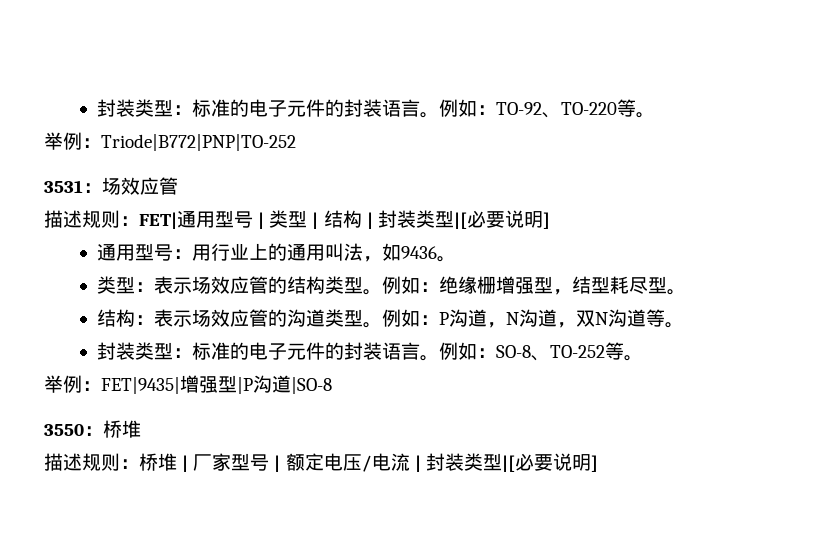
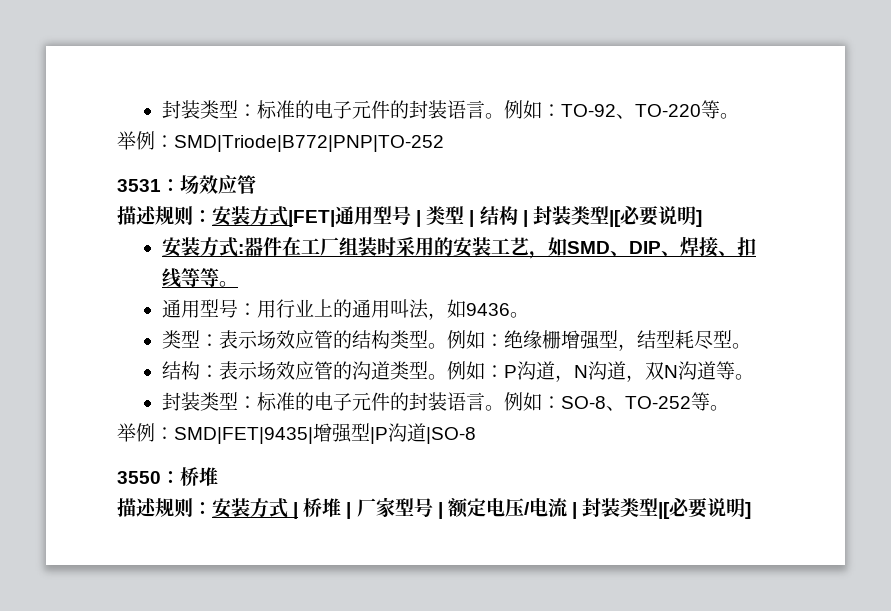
- 举例：Triode|B772|PNP|TO-252
+ 举例：SMD|Triode|B772|PNP|TO-252
- 描述规则：FET|通用型号 | 类型 | 结构 | 封装类型|[必要说明]
+ 描述规则：安装方式|FET|通用型号 | 类型 | 结构 | 封装类型|[必要说明]
+ 安装方式:器件在工厂组装时采用的安装工艺，如SMD、DIP、焊接、扣线等等。
- 举例：FET|9435|增强型|P沟道|SO-8
+ 举例：SMD|FET|9435|增强型|P沟道|SO-8
- 描述规则：桥堆 | 厂家型号 | 额定电压/电流 | 封装类型|[必要说明]
+ 描述规则：安装方式 | 桥堆 | 厂家型号 | 额定电压/电流 | 封装类型|[必要说明]

